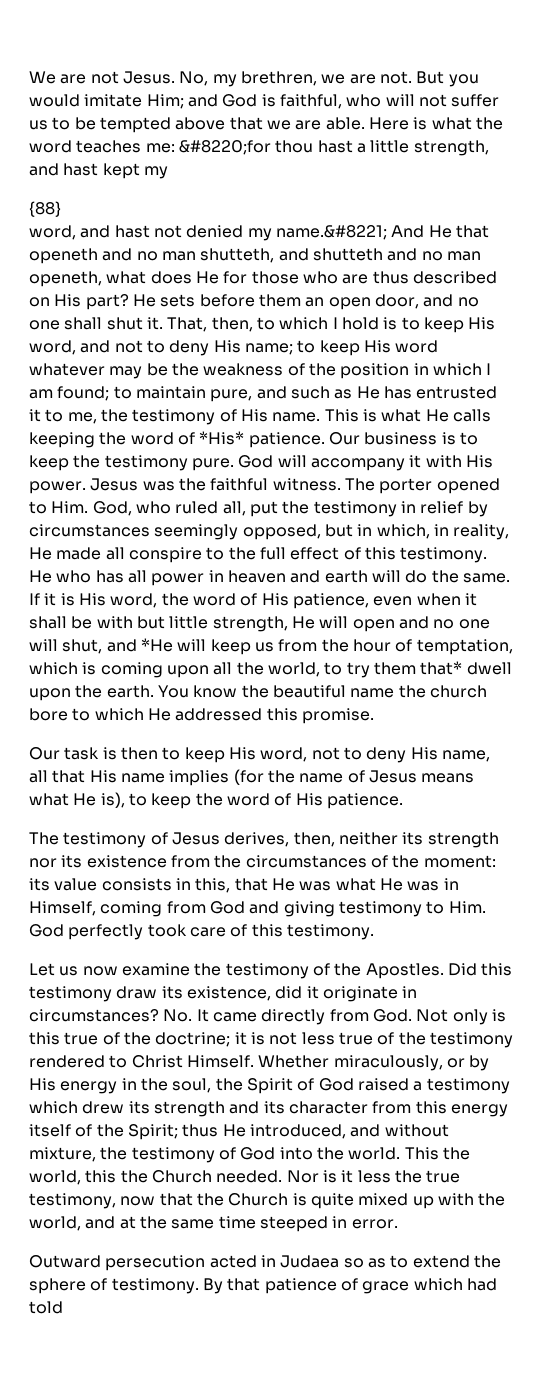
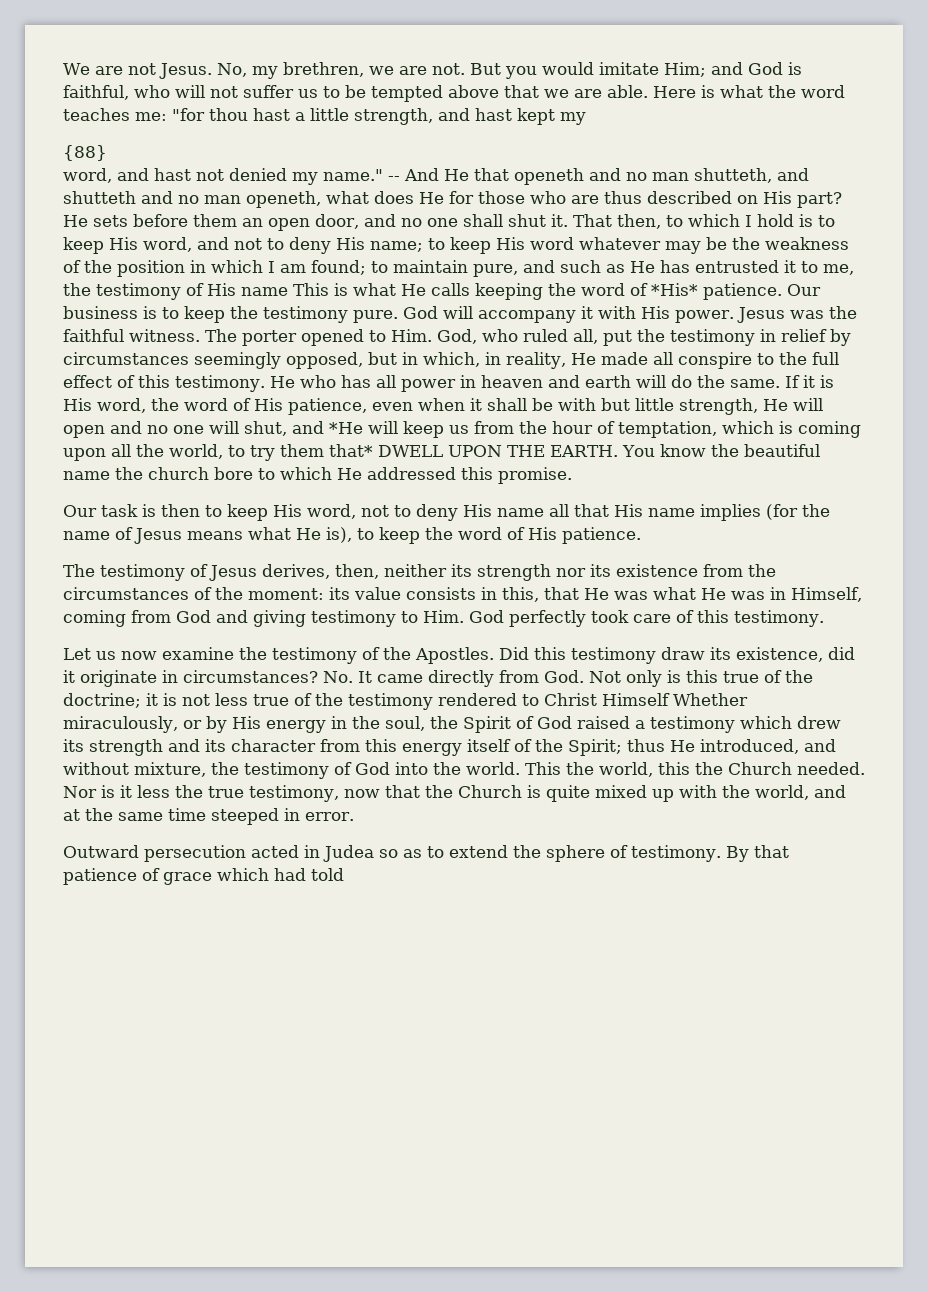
- Here is what the word teaches me: &#8220;for thou hast a little strength, and hast kept my
+ Here is what the word teaches me: "for thou hast a little strength, and hast kept my
- word, and hast not denied my name.&#8221; And He that openeth and no man shutteth, and shutteth and no man openeth, what does He for those who are thus described on His part?
+ word, and hast not denied my name." -- And He that openeth and no man shutteth, and shutteth and no man openeth, what does He for those who are thus described on His part?
- That, then, to which I hold is to keep His word, and not to deny His name; to keep His word whatever may be the weakness of the position in which I am found; to maintain pure, and such as He has entrusted it to me, the testimony of His name. This is what He calls keeping the word of *His* patience.
+ That then, to which I hold is to keep His word, and not to deny His name; to keep His word whatever may be the weakness of the position in which I am found; to maintain pure, and such as He has entrusted it to me, the testimony of His name This is what He calls keeping the word of *His* patience.
- If it is His word, the word of His patience, even when it shall be with but little strength, He will open and no one will shut, and *He will keep us from the hour of temptation, which is coming upon all the world, to try them that* dwell upon the earth.
+ If it is His word, the word of His patience, even when it shall be with but little strength, He will open and no one will shut, and *He will keep us from the hour of temptation, which is coming upon all the world, to try them that* DWELL UPON THE EARTH.
- Our task is then to keep His word, not to deny His name, all that His name implies (for the name of Jesus means what He is), to keep the word of His patience.
+ Our task is then to keep His word, not to deny His name all that His name implies (for the name of Jesus means what He is), to keep the word of His patience.
- it is not less true of the testimony rendered to Christ Himself. Whether miraculously, or by His energy in the soul, the Spirit of God raised a testimony which drew its strength and its character from this energy itself of the Spirit;
+ it is not less true of the testimony rendered to Christ Himself Whether miraculously, or by His energy in the soul, the Spirit of God raised a testimony which drew its strength and its character from this energy itself of the Spirit;
- Outward persecution acted in Judaea so as to extend the sphere of testimony.
+ Outward persecution acted in Judea so as to extend the sphere of testimony.

